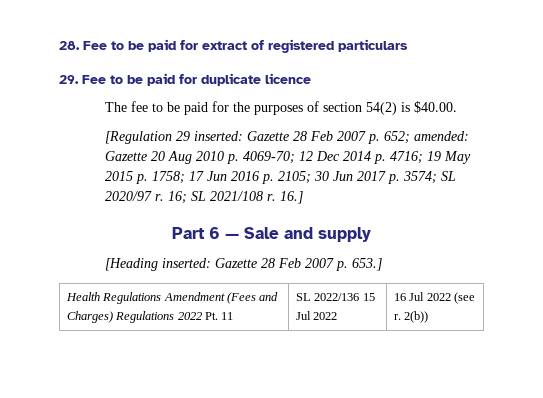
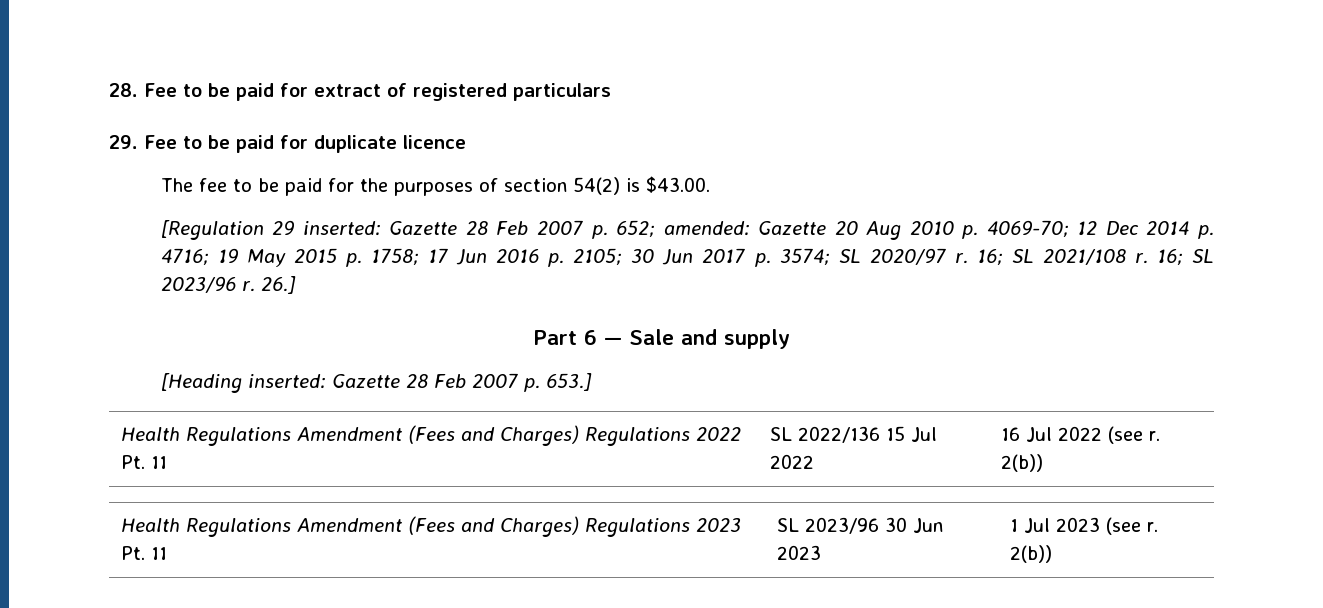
- The fee to be paid for the purposes of section 54(2) is $40.00.
+ The fee to be paid for the purposes of section 54(2) is $43.00.
- 16.]
+ 16; SL 2023/96 r. 26.]
+ Health Regulations Amendment (Fees and Charges) Regulations 2023 Pt. 11 | SL 2023/96 30 Jun 2023 | 1 Jul 2023 (see r. 2(b))

